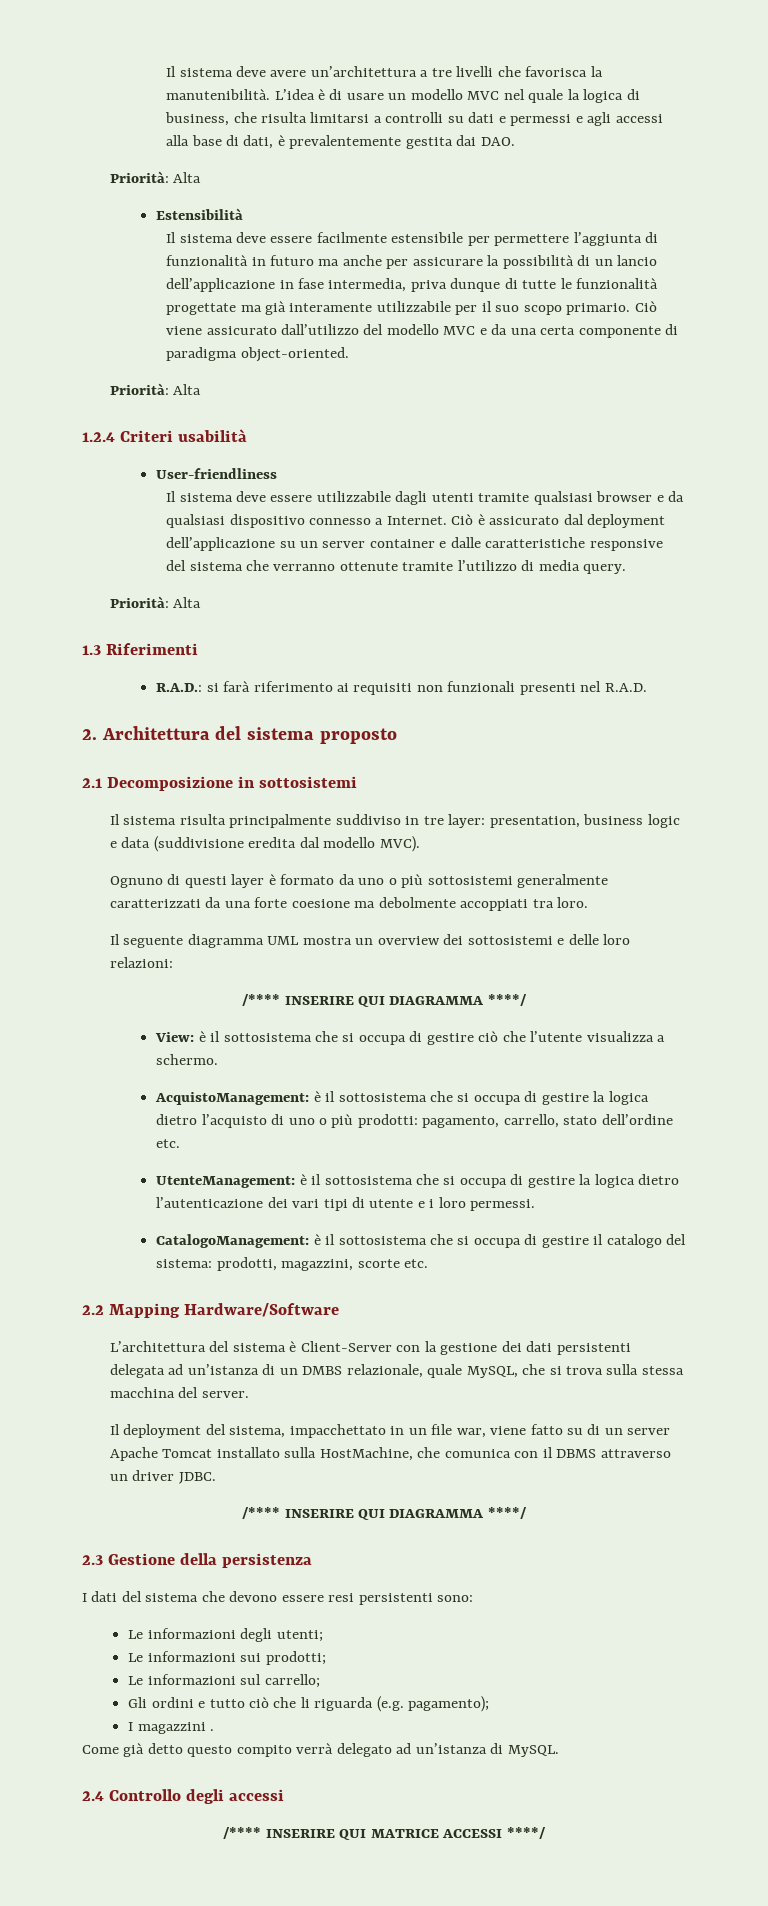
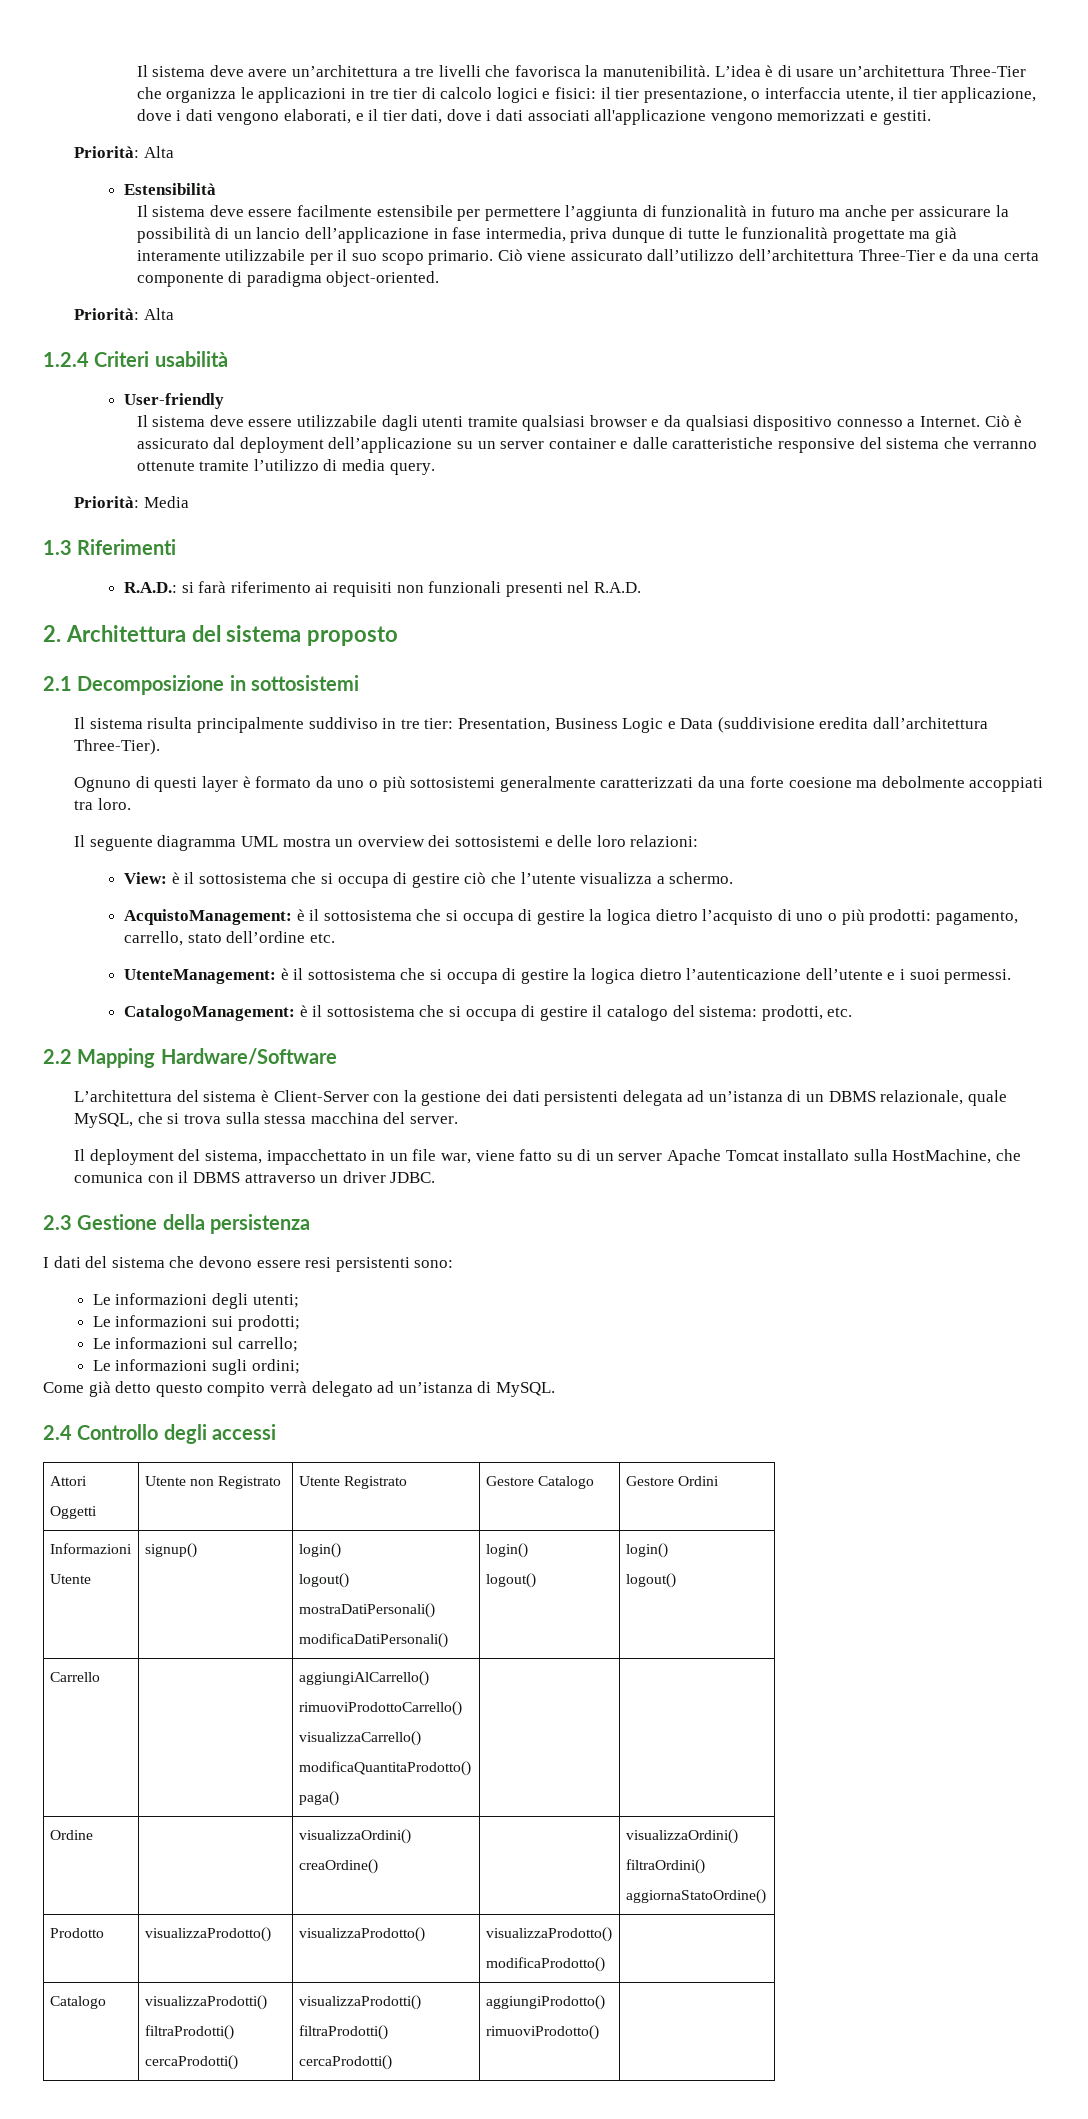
- L’idea è di usare un modello MVC nel quale la logica di business, che risulta limitarsi a controlli su dati e permessi e agli accessi alla base di dati, è prevalentemente gestita dai DAO.
+ L’idea è di usare un’architettura Three-Tier che organizza le applicazioni in tre tier di calcolo logici e fisici: il tier presentazione, o interfaccia utente, il tier applicazione, dove i dati vengono elaborati, e il tier dati, dove i dati associati all'applicazione vengono memorizzati e gestiti.
- Ciò viene assicurato dall’utilizzo del modello MVC e da una certa componente di paradigma object-oriented.
+ Ciò viene assicurato dall’utilizzo dell’architettura Three-Tier e da una certa componente di paradigma object-oriented.
- User-friendliness
+ User-friendly
  Ciò è assicurato dal deployment dell’applicazione su un server container e dalle caratteristiche responsive del sistema che verranno ottenute tramite l’utilizzo di media query.
- Priorità: Alta
+ Priorità: Media
- Il sistema risulta principalmente suddiviso in tre layer: presentation, business logic e data (suddivisione eredita dal modello MVC).
+ Il sistema risulta principalmente suddiviso in tre tier: Presentation, Business Logic e Data (suddivisione eredita dall’architettura Three-Tier).
  Il seguente diagramma UML mostra un overview dei sottosistemi e delle loro relazioni:
- /**** INSERIRE QUI DIAGRAMMA ****/
- UtenteManagement: è il sottosistema che si occupa di gestire la logica dietro l’autenticazione dei vari tipi di utente e i loro permessi.
+ UtenteManagement: è il sottosistema che si occupa di gestire la logica dietro l’autenticazione dell’utente e i suoi permessi.
- CatalogoManagement: è il sottosistema che si occupa di gestire il catalogo del sistema: prodotti, magazzini, scorte etc.
+ CatalogoManagement: è il sottosistema che si occupa di gestire il catalogo del sistema: prodotti, etc.
- L’architettura del sistema è Client-Server con la gestione dei dati persistenti delegata ad un’istanza di un DMBS relazionale, quale MySQL, che si trova sulla stessa macchina del server.
+ L’architettura del sistema è Client-Server con la gestione dei dati persistenti delegata ad un’istanza di un DBMS relazionale, quale MySQL, che si trova sulla stessa macchina del server.
  Il deployment del sistema, impacchettato in un file war, viene fatto su di un server Apache Tomcat installato sulla HostMachine, che comunica con il DBMS attraverso un driver JDBC.
- /**** INSERIRE QUI DIAGRAMMA ****/
- Gli ordini e tutto ciò che li riguarda (e.g. pagamento);
- I magazzini .
+ Le informazioni sugli ordini;
- /**** INSERIRE QUI MATRICE ACCESSI ****/
+ Attori
+ Oggetti | Utente non Registrato | Utente Registrato | Gestore Catalogo | Gestore Ordini
+ Informazioni
+ Utente | signup() | login()
+ logout()
+ mostraDatiPersonali()
+ modificaDatiPersonali() | login()
+ logout() | login()
+ logout()
+ Carrello | | aggiungiAlCarrello()
+ rimuoviProdottoCarrello()
+ visualizzaCarrello()
+ modificaQuantitaProdotto()
+ paga() | |
+ Ordine | | visualizzaOrdini()
+ creaOrdine() | | visualizzaOrdini()
+ filtraOrdini()
+ aggiornaStatoOrdine()
+ Prodotto | visualizzaProdotto() | visualizzaProdotto() | visualizzaProdotto()
+ modificaProdotto() |
+ Catalogo | visualizzaProdotti()
+ filtraProdotti()
+ cercaProdotti() | visualizzaProdotti()
+ filtraProdotti()
+ cercaProdotti() | aggiungiProdotto()
+ rimuoviProdotto() |

